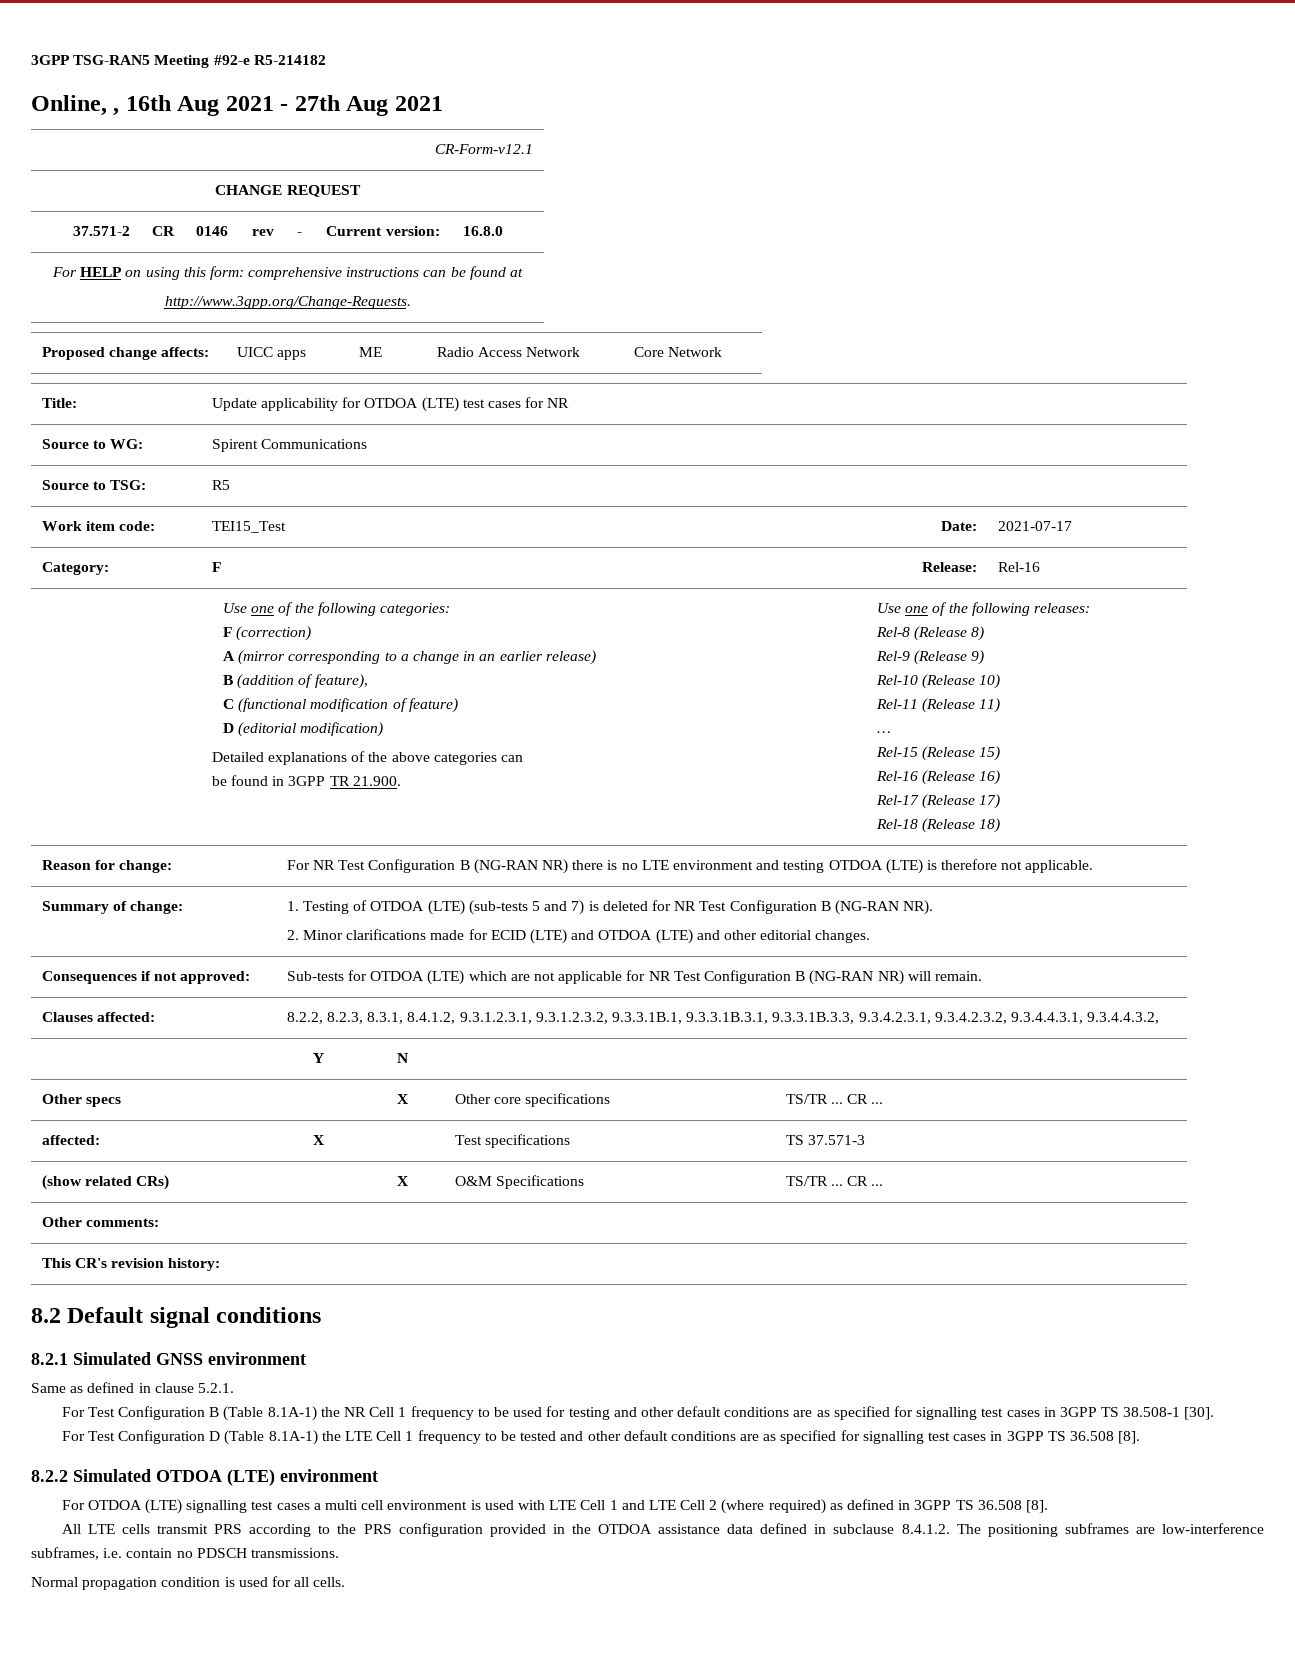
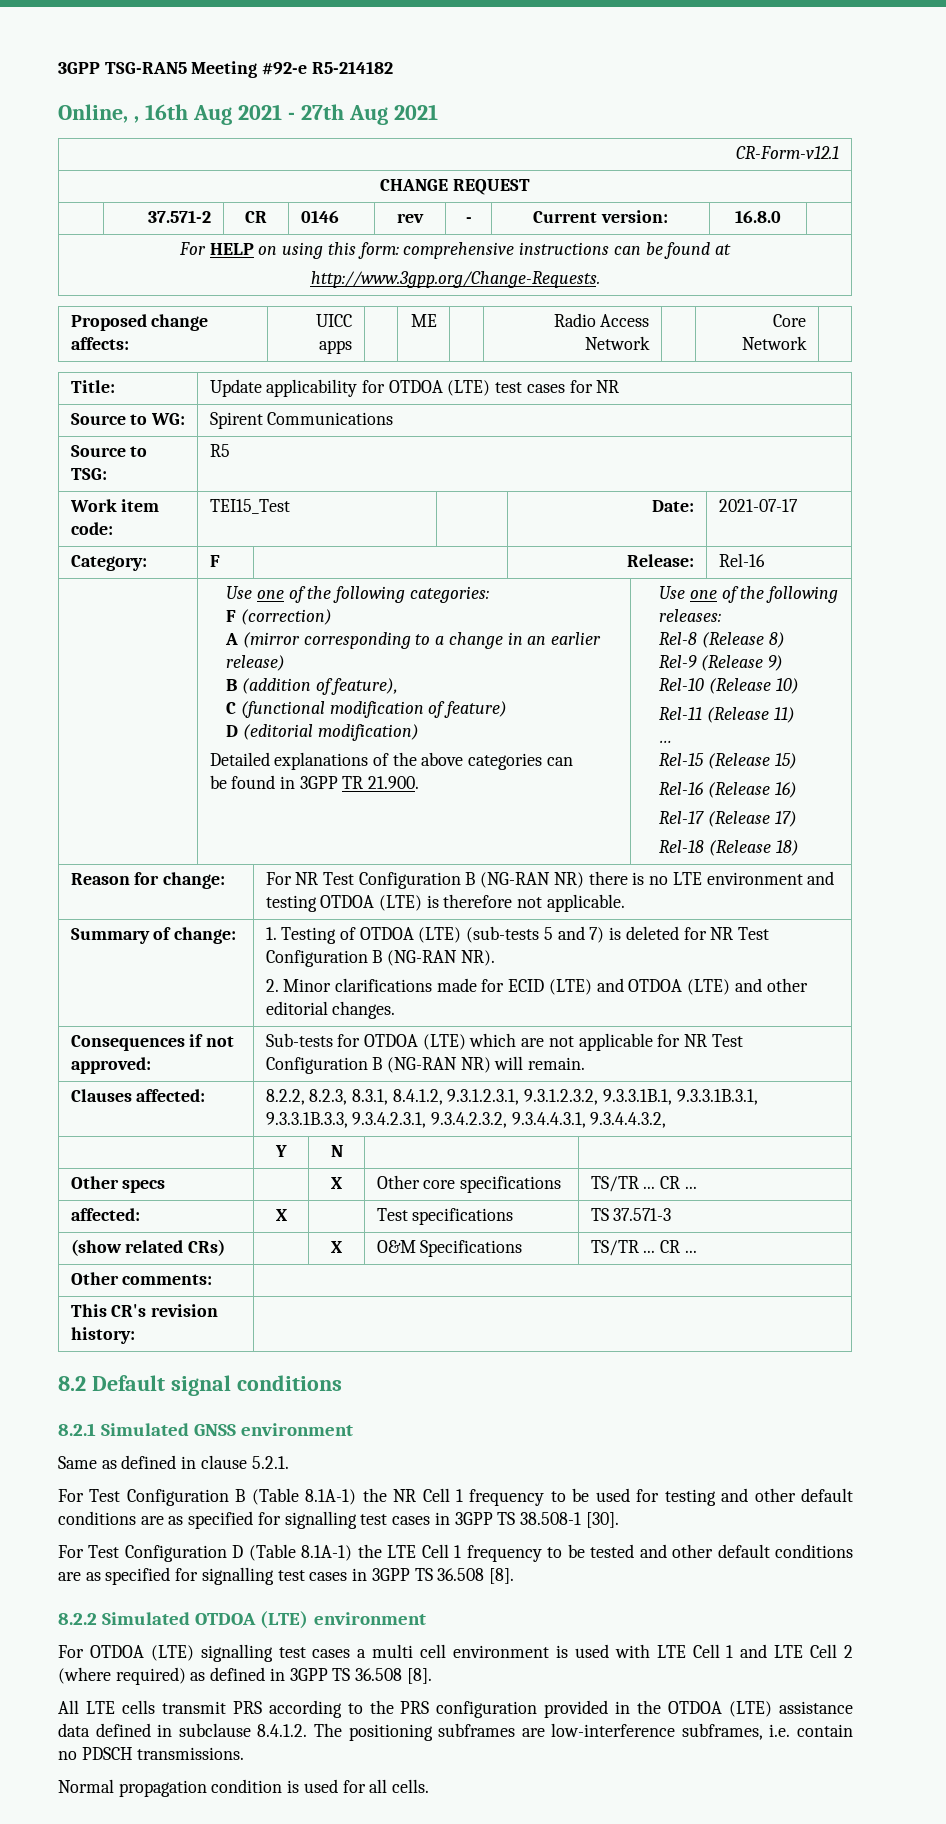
- All LTE cells transmit PRS according to the PRS configuration provided in the OTDOA assistance data defined in subclause 8.4.1.2. The positioning subframes are low-interference subframes, i.e. contain no PDSCH transmissions.
+ All LTE cells transmit PRS according to the PRS configuration provided in the OTDOA (LTE) assistance data defined in subclause 8.4.1.2. The positioning subframes are low-interference subframes, i.e. contain no PDSCH transmissions.

